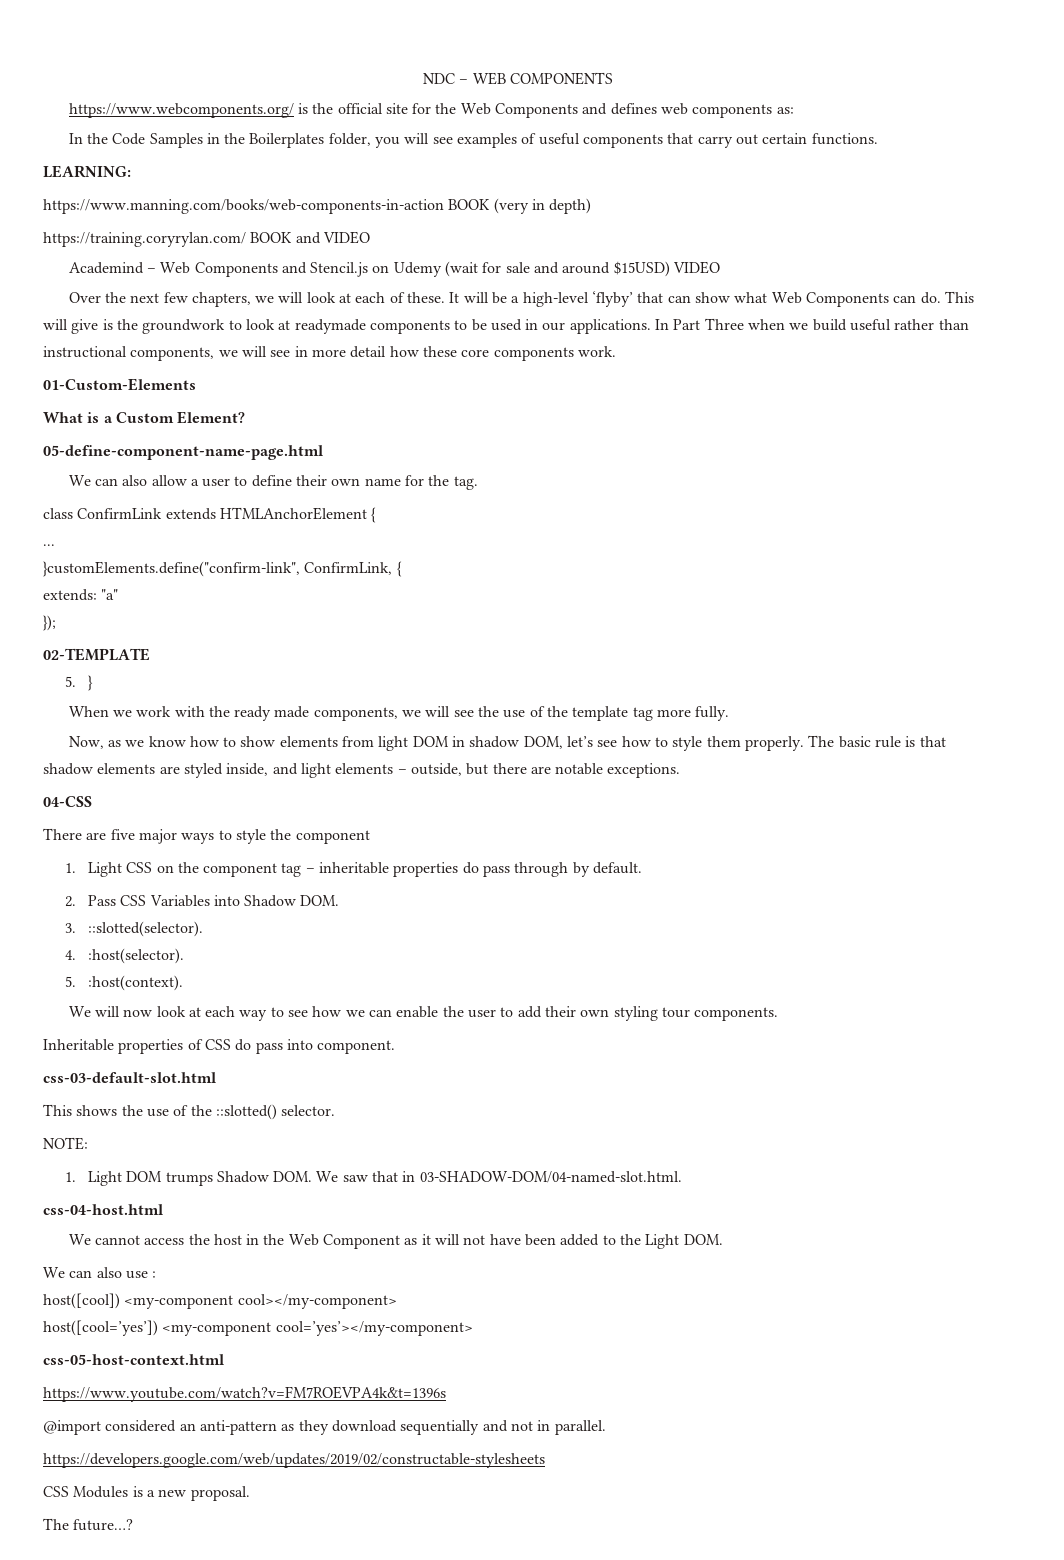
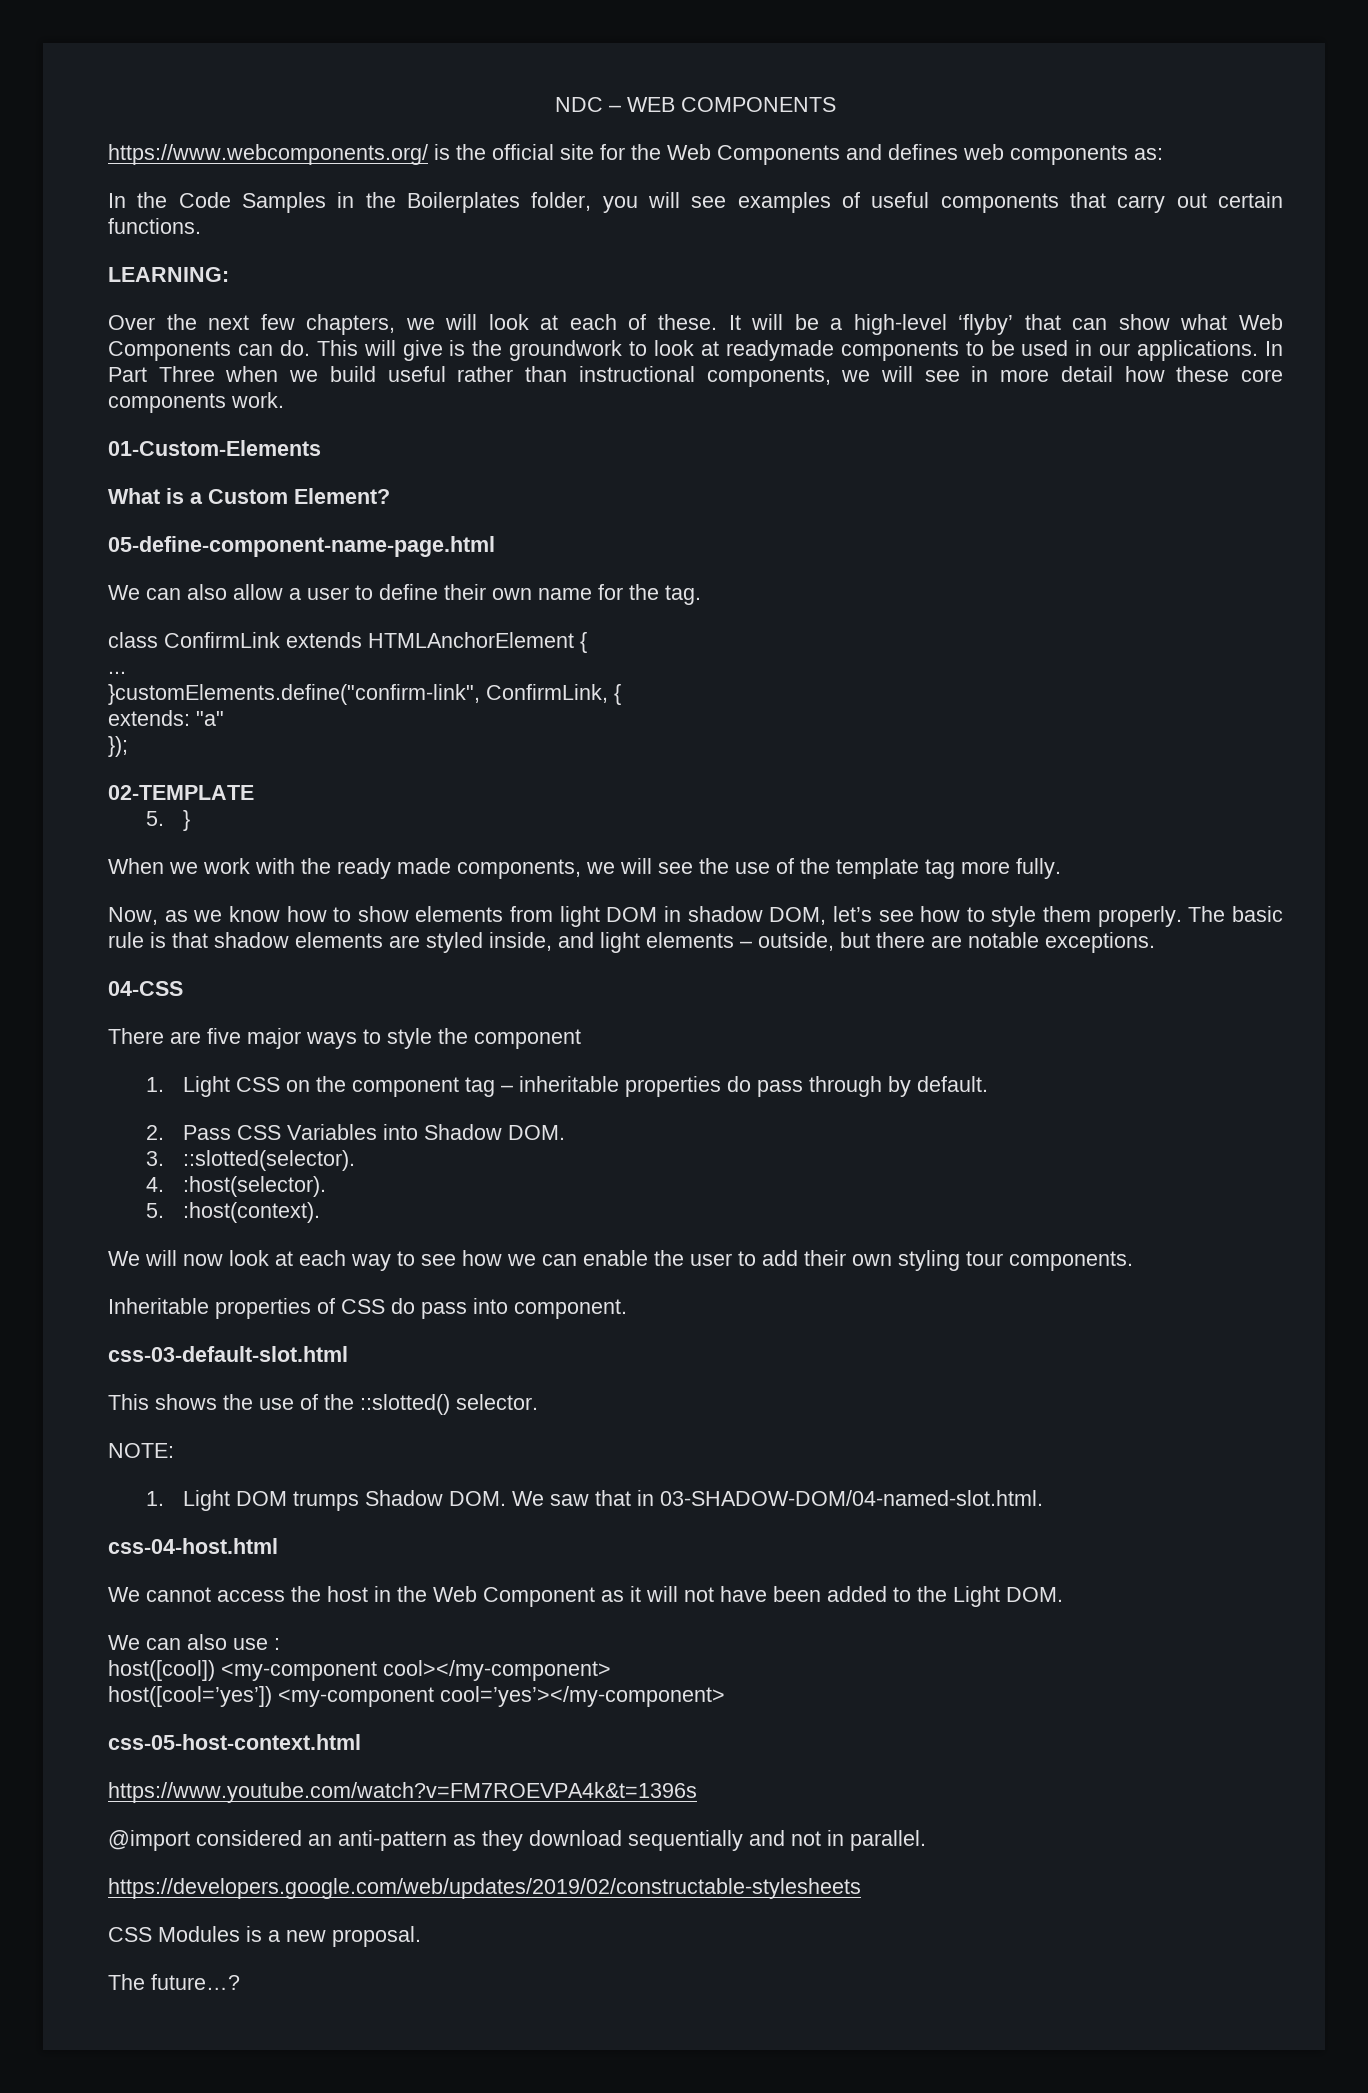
- https://www.manning.com/books/web-components-in-action BOOK (very in depth)
- https://training.coryrylan.com/ BOOK and VIDEO
- Academind – Web Components and Stencil.js on Udemy (wait for sale and around $15USD) VIDEO

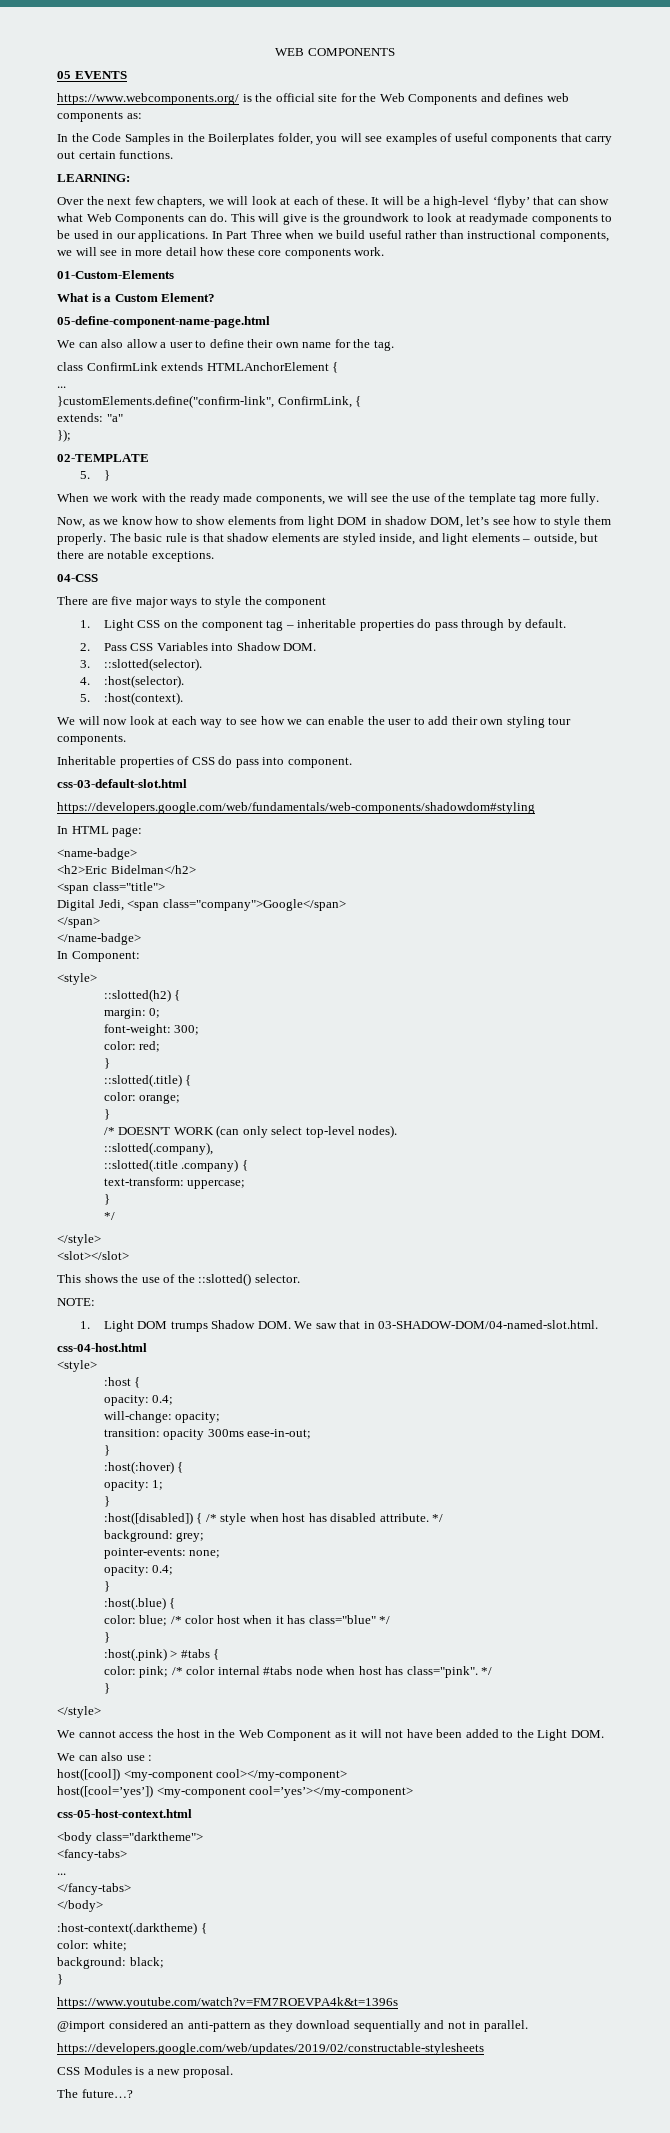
- NDC – WEB COMPONENTS
+ WEB COMPONENTS
+ 05 EVENTS
+ https://developers.google.com/web/fundamentals/web-components/shadowdom#styling
+ In HTML page:
+ <name-badge>
+ <h2>Eric Bidelman</h2>
+ <span class="title">
+ Digital Jedi, <span class="company">Google</span>
+ </span>
+ </name-badge>
+ In Component:
+ <style>
+ ::slotted(h2) {
+ margin: 0;
+ font-weight: 300;
+ color: red;
+ }
+ ::slotted(.title) {
+ color: orange;
+ }
+ /* DOESN'T WORK (can only select top-level nodes).
+ ::slotted(.company),
+ ::slotted(.title .company) {
+ text-transform: uppercase;
+ }
+ */
+ </style>
+ <slot></slot>
  css-04-host.html
+ <style>
+ :host {
+ opacity: 0.4;
+ will-change: opacity;
+ transition: opacity 300ms ease-in-out;
+ }
+ :host(:hover) {
+ opacity: 1;
+ }
+ :host([disabled]) { /* style when host has disabled attribute. */
+ background: grey;
+ pointer-events: none;
+ opacity: 0.4;
+ }
+ :host(.blue) {
+ color: blue; /* color host when it has class="blue" */
+ }
+ :host(.pink) > #tabs {
+ color: pink; /* color internal #tabs node when host has class="pink". */
+ }
+ </style>
+ <body class="darktheme">
+ <fancy-tabs>
+ ...
+ </fancy-tabs>
+ </body>
+ :host-context(.darktheme) {
+ color: white;
+ background: black;
+ }

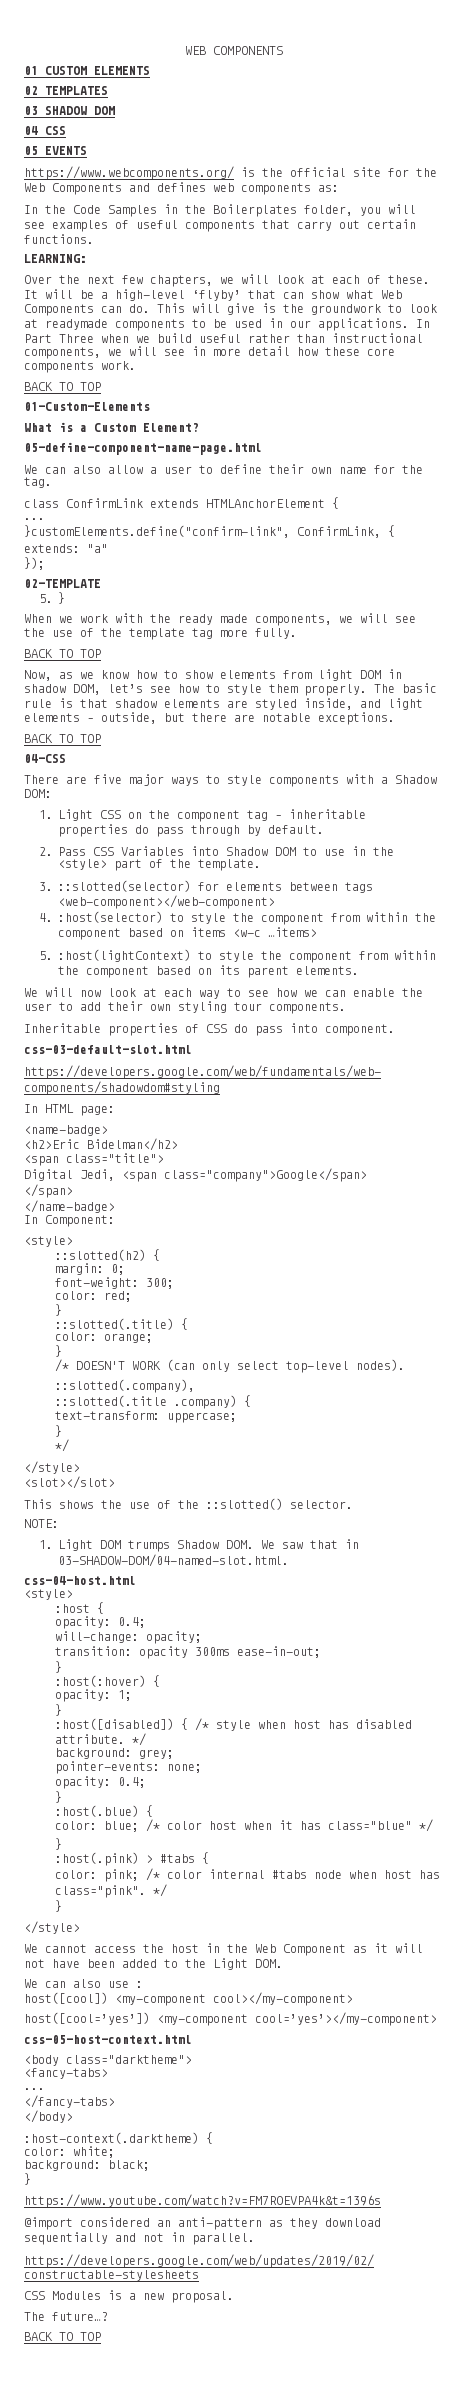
+ 01 CUSTOM ELEMENTS
+ 02 TEMPLATES
+ 03 SHADOW DOM
+ 04 CSS
  In Part Three when we build useful rather than instructional components, we will see in more detail how these core components work.
+ BACK TO TOP
  When we work with the ready made components, we will see the use of the template tag more fully.
+ BACK TO TOP
  The basic rule is that shadow elements are styled inside, and light elements – outside, but there are notable exceptions.
+ BACK TO TOP
- There are five major ways to style the component
+ There are five major ways to style components with a Shadow DOM:
- 2. Pass CSS Variables into Shadow DOM.
- 3. ::slotted(selector).
- 4. :host(selector).
- 5. :host(context).
+ 2. Pass CSS Variables into Shadow DOM to use in the <style> part of the template.
+ 3. ::slotted(selector) for elements between tags <web-component></web-component>
+ 4. :host(selector) to style the component from within the component based on items <w-c …items>
+ 5. :host(lightContext) to style the component from within the component based on its parent elements.
  The future…?
+ BACK TO TOP

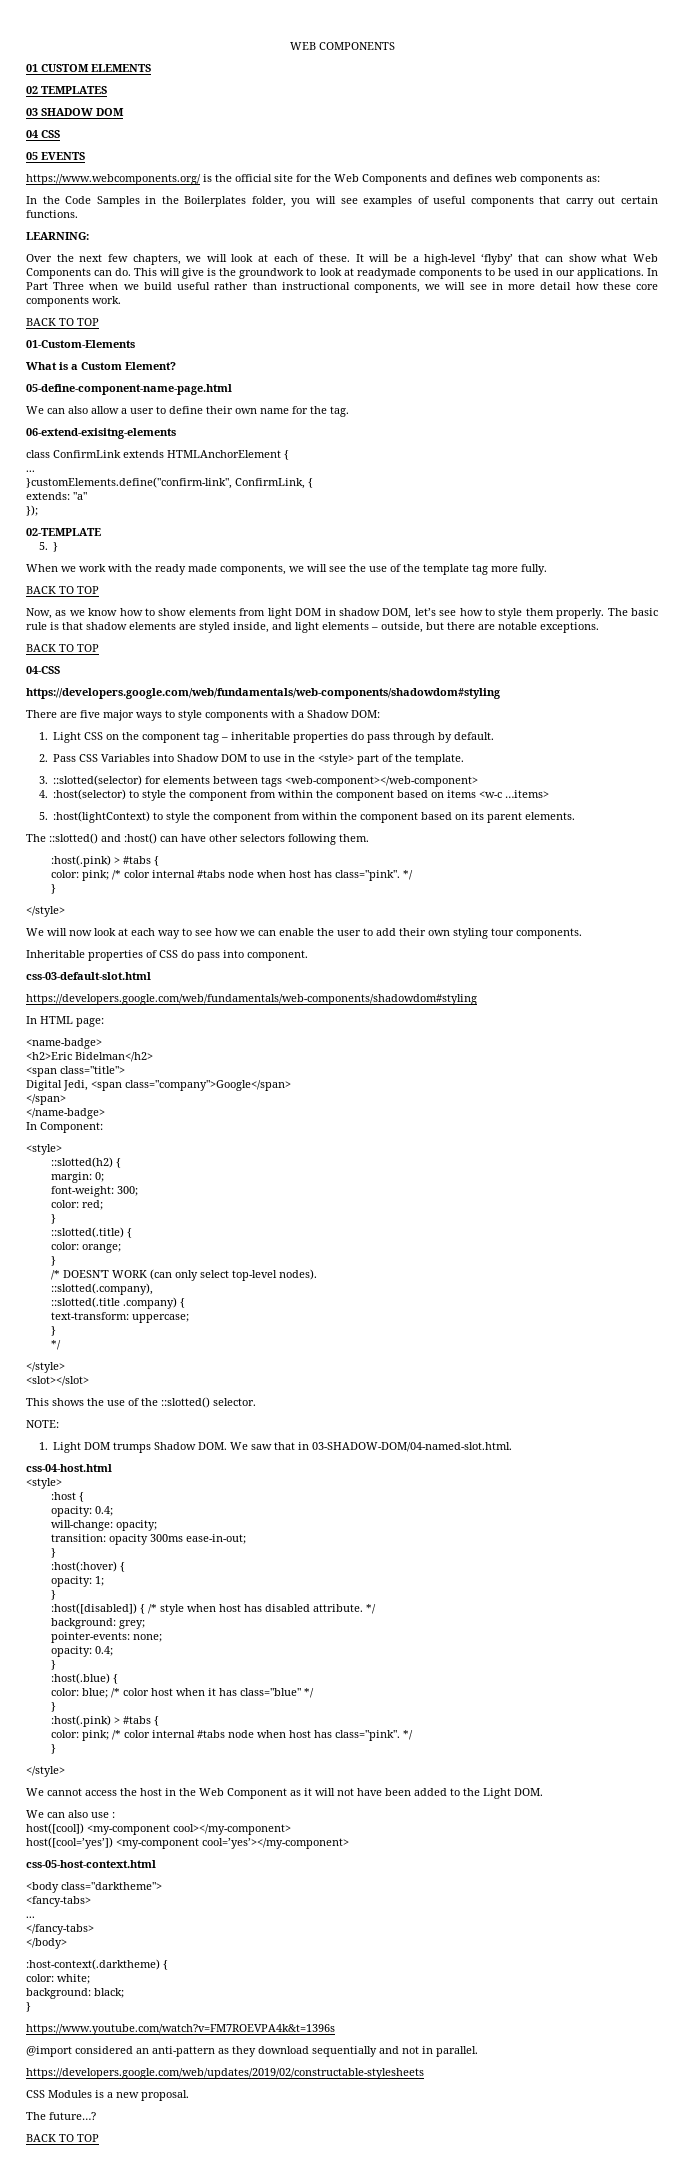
+ 06-extend-exisitng-elements
  04-CSS
+ https://developers.google.com/web/fundamentals/web-components/shadowdom#styling
+ The ::slotted() and :host() can have other selectors following them.
+ :host(.pink) > #tabs {
+ color: pink; /* color internal #tabs node when host has class="pink". */
+ }
+ </style>

